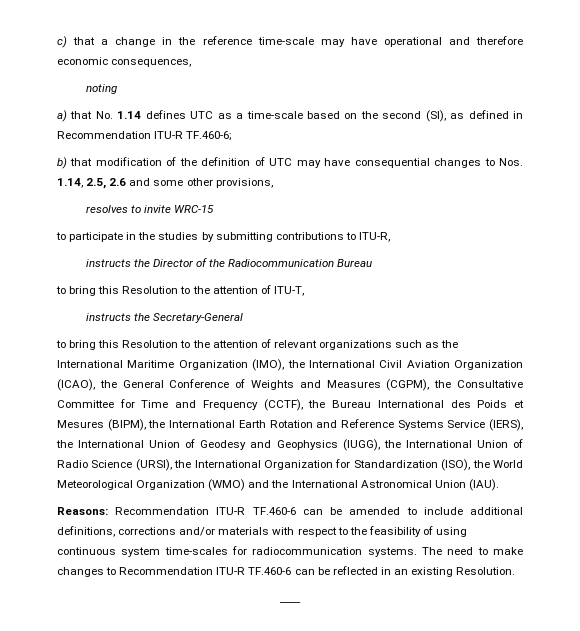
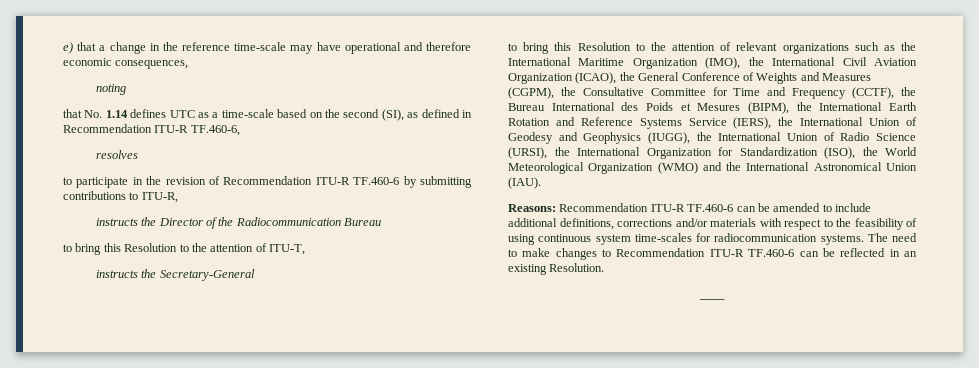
- c) that a change in the reference time-scale may have operational and therefore economic consequences,
+ e) that a change in the reference time-scale may have operational and therefore economic consequences,
- a) that No. 1.14 defines UTC as a time-scale based on the second (SI), as defined in Recommendation ITU-R TF.460-6;
- b) that modification of the definition of UTC may have consequential changes to Nos. 1.14, 2.5, 2.6 and some other provisions,
- resolves to invite WRC-15
+ that No. 1.14 defines UTC as a time-scale based on the second (SI), as defined in Recommendation ITU-R TF.460-6,
+ resolves
- to participate in the studies by submitting contributions to ITU-R,
+ to participate in the revision of Recommendation ITU-R TF.460-6 by submitting contributions to ITU-R,

